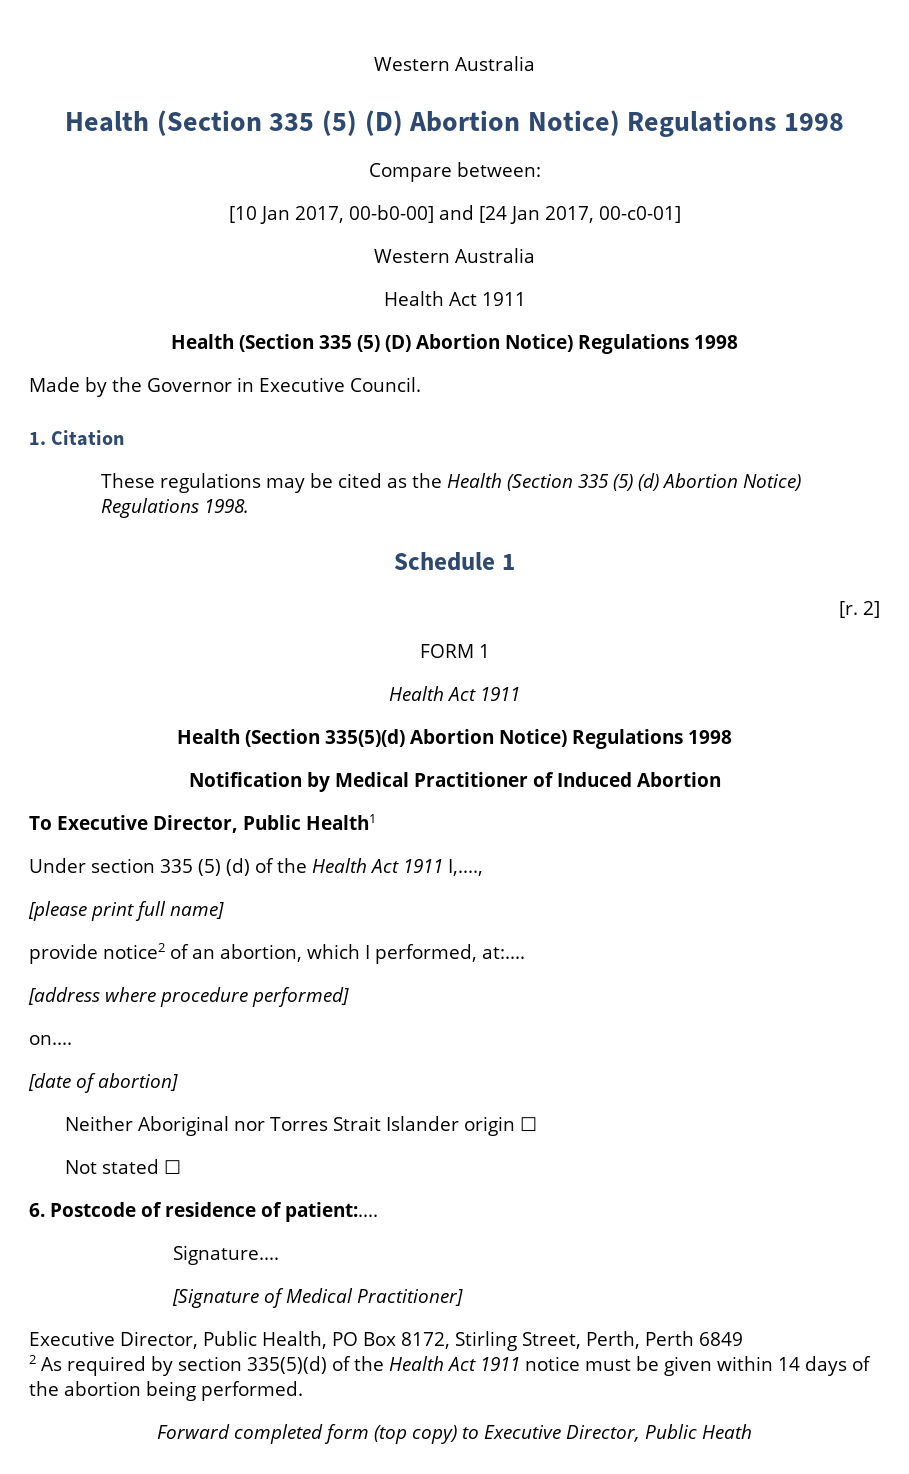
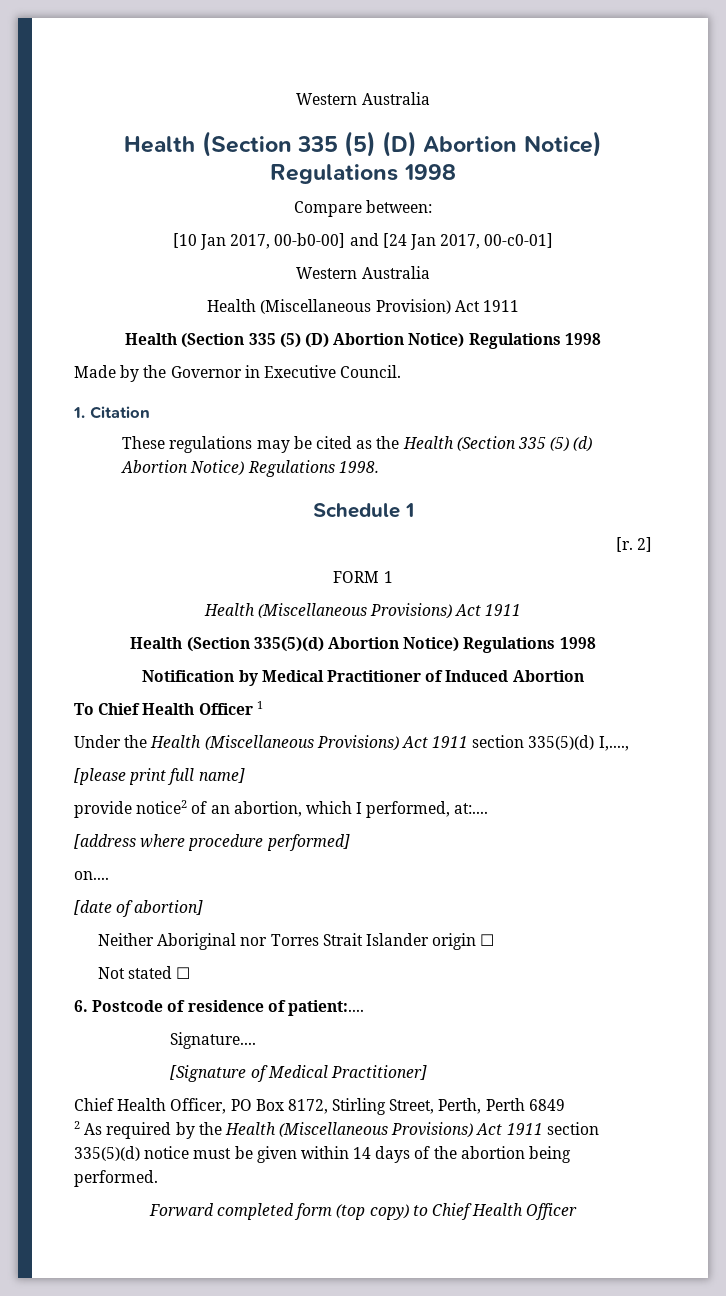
  [10 Jan 2017, 00-b0-00] and [24 Jan 2017, 00-c0-01]
  Western Australia
- Health Act 1911
+ Health (Miscellaneous Provision) Act 1911
  FORM 1
- Health Act 1911
+ Health (Miscellaneous Provisions) Act 1911
- To Executive Director, Public Health1
- Under section 335 (5) (d) of the Health Act 1911 I,....,
+ To Chief Health Officer 1
+ Under the Health (Miscellaneous Provisions) Act 1911 section 335(5)(d) I,....,
- Executive Director, Public Health, PO Box 8172, Stirling Street, Perth, Perth 6849
+ Chief Health Officer, PO Box 8172, Stirling Street, Perth, Perth 6849
- 2 As required by section 335(5)(d) of the Health Act 1911 notice must be given within 14 days of the abortion being performed.
+ 2 As required by the Health (Miscellaneous Provisions) Act 1911 section 335(5)(d) notice must be given within 14 days of the abortion being performed.
- Forward completed form (top copy) to Executive Director, Public Heath
+ Forward completed form (top copy) to Chief Health Officer

